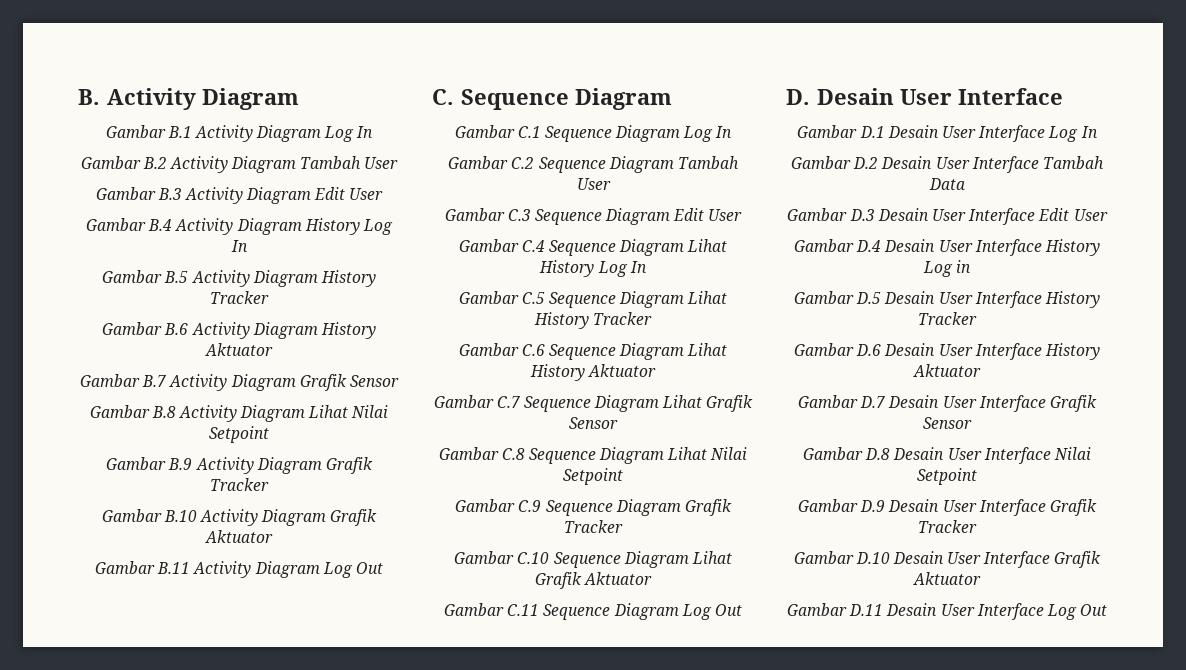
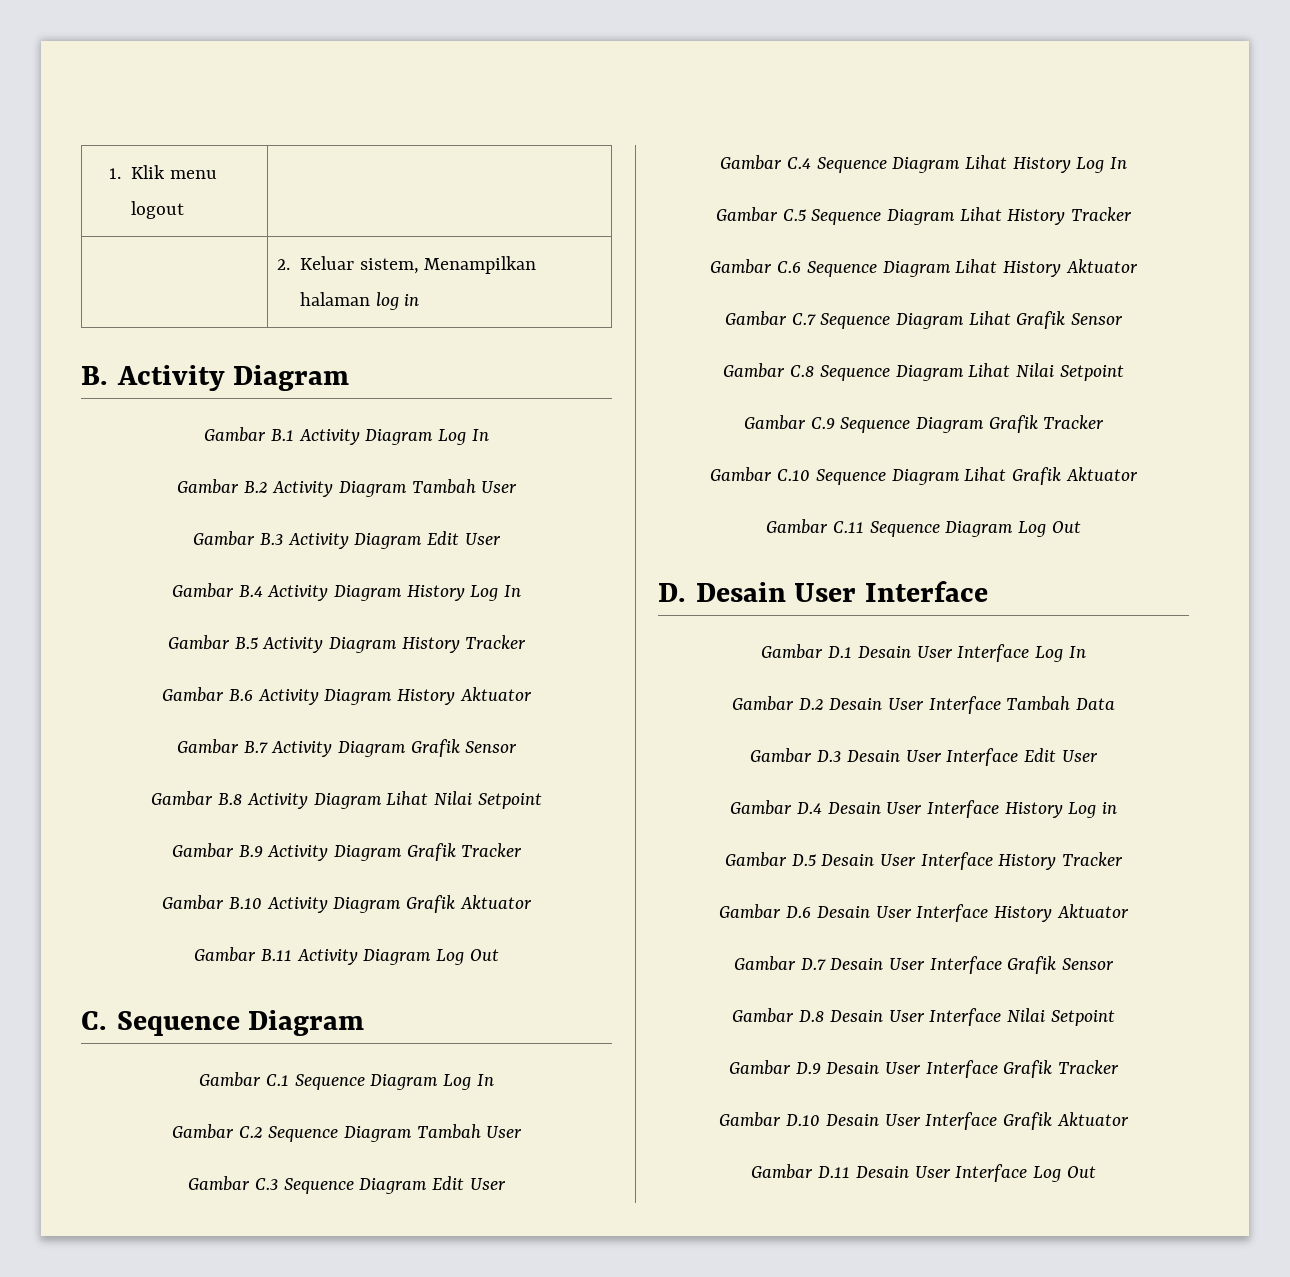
+ 1. Klik menu logout |
+ | 2. Keluar sistem, Menampilkan halaman log in

